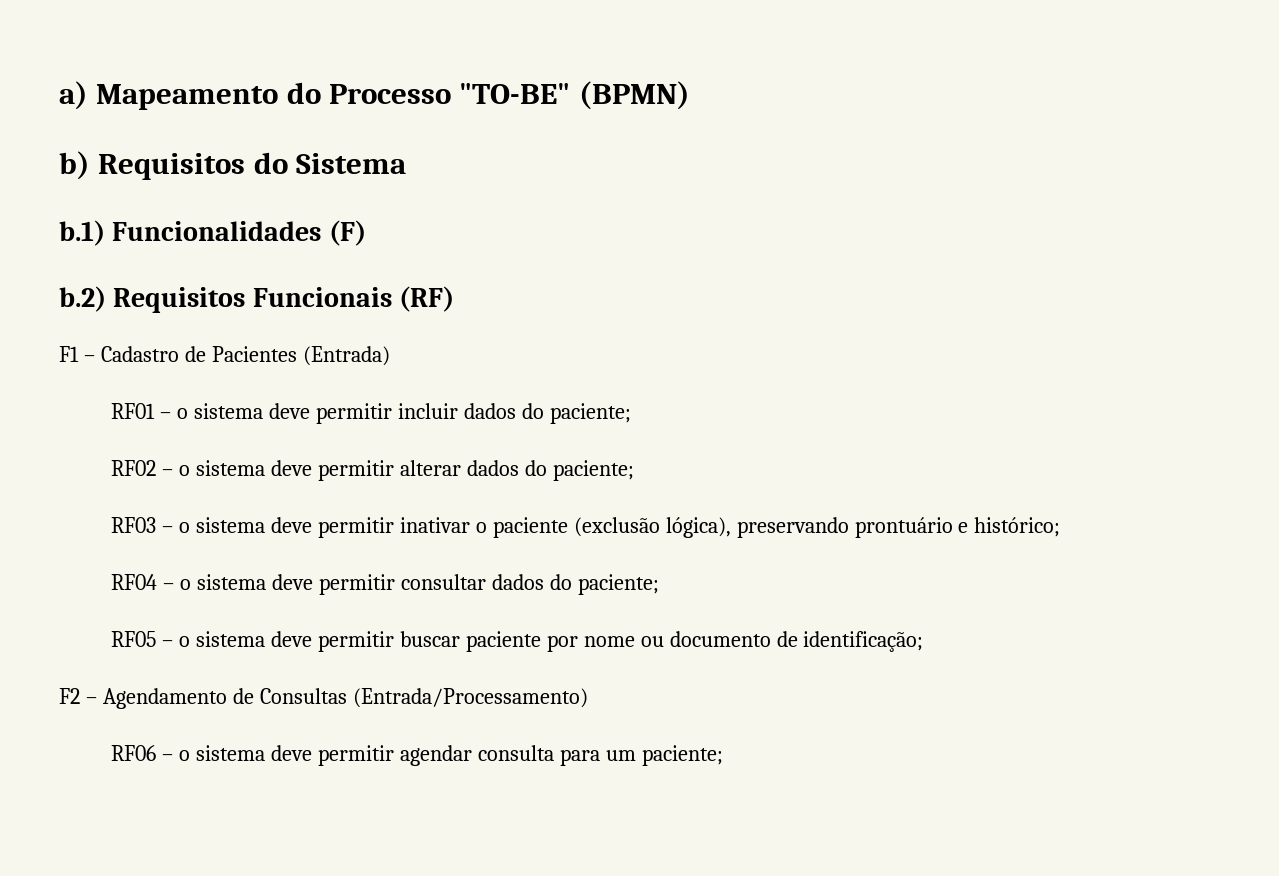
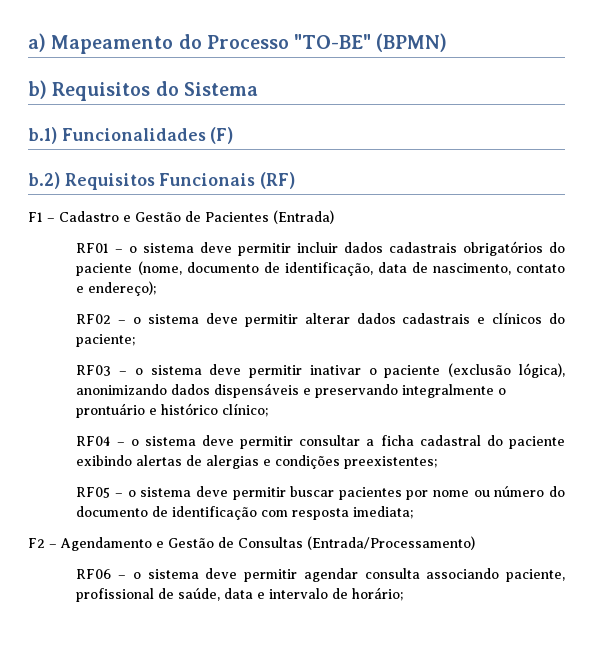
- F1 – Cadastro de Pacientes (Entrada)
+ F1 – Cadastro e Gestão de Pacientes (Entrada)
- RF01 – o sistema deve permitir incluir dados do paciente;
+ RF01 – o sistema deve permitir incluir dados cadastrais obrigatórios do paciente (nome, documento de identificação, data de nascimento, contato e endereço);
- RF02 – o sistema deve permitir alterar dados do paciente;
+ RF02 – o sistema deve permitir alterar dados cadastrais e clínicos do paciente;
- RF03 – o sistema deve permitir inativar o paciente (exclusão lógica), preservando prontuário e histórico;
+ RF03 – o sistema deve permitir inativar o paciente (exclusão lógica), anonimizando dados dispensáveis e preservando integralmente o prontuário e histórico clínico;
- RF04 – o sistema deve permitir consultar dados do paciente;
+ RF04 – o sistema deve permitir consultar a ficha cadastral do paciente exibindo alertas de alergias e condições preexistentes;
- RF05 – o sistema deve permitir buscar paciente por nome ou documento de identificação;
+ RF05 – o sistema deve permitir buscar pacientes por nome ou número do documento de identificação com resposta imediata;
- F2 – Agendamento de Consultas (Entrada/Processamento)
+ F2 – Agendamento e Gestão de Consultas (Entrada/Processamento)
- RF06 – o sistema deve permitir agendar consulta para um paciente;
+ RF06 – o sistema deve permitir agendar consulta associando paciente, profissional de saúde, data e intervalo de horário;

